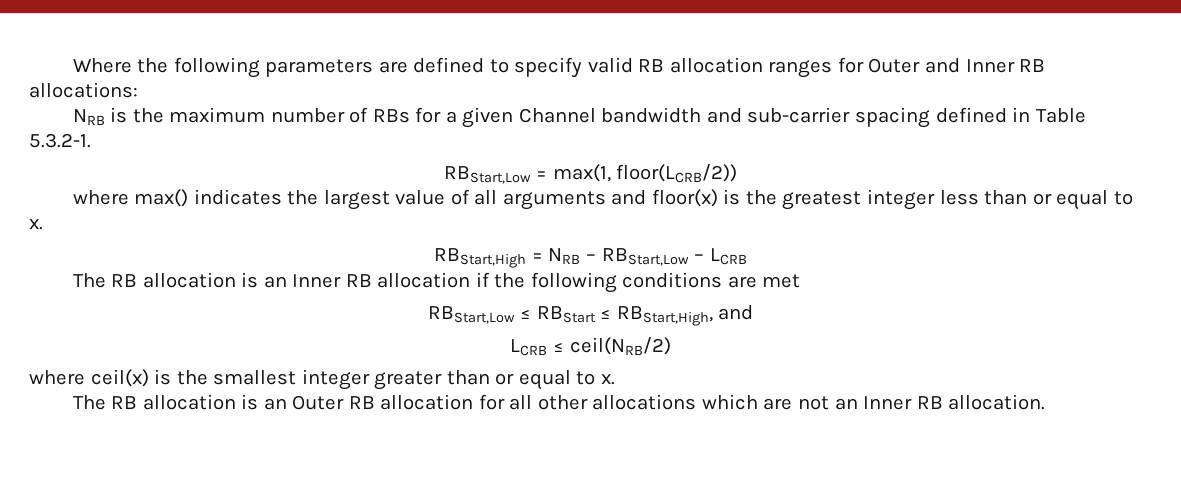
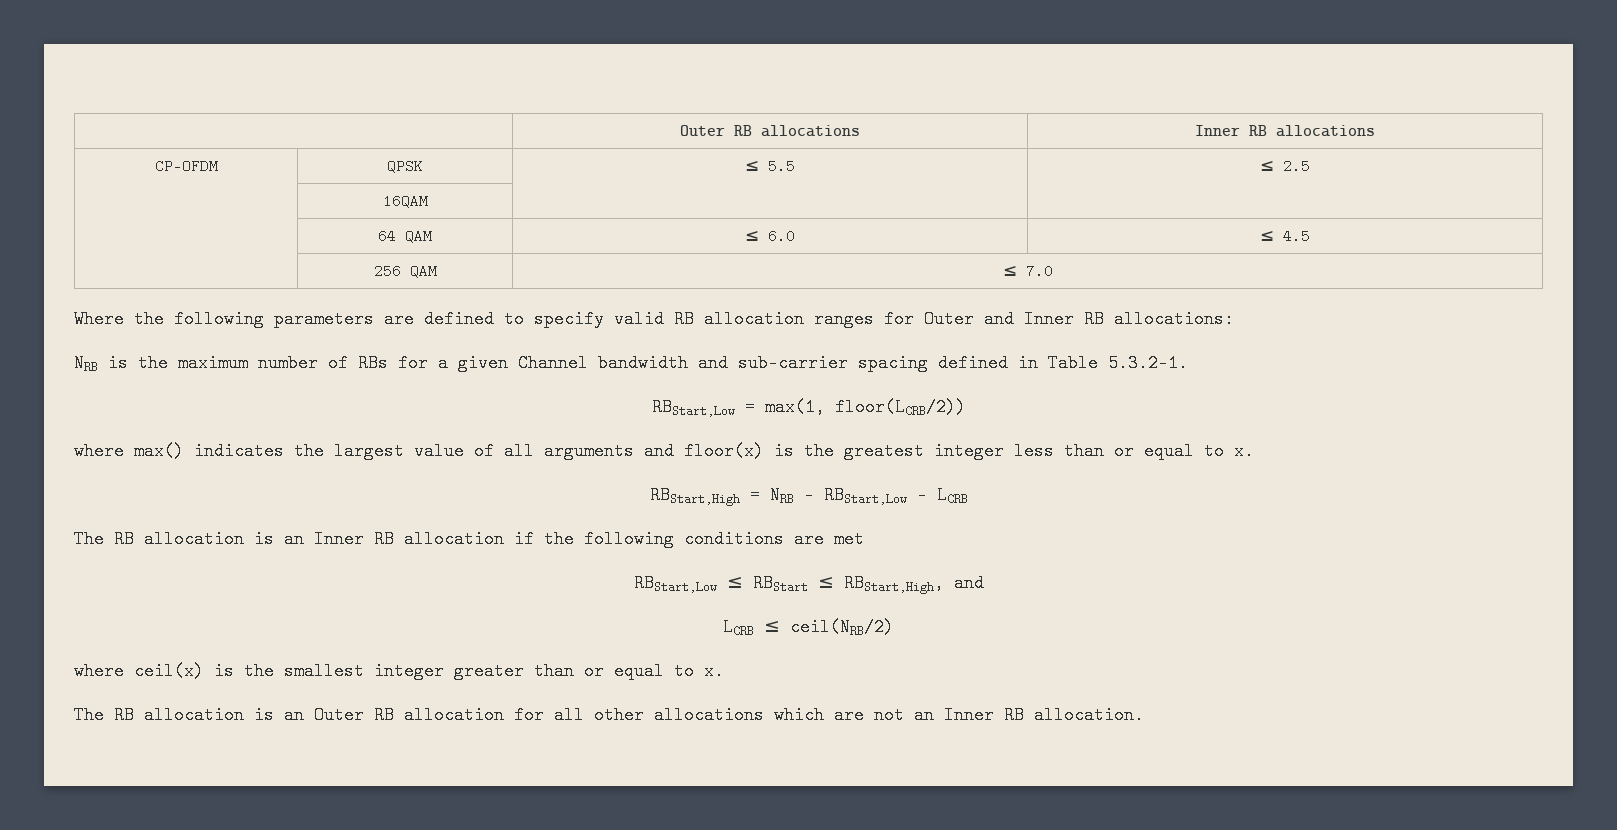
+ | Outer RB allocations | Inner RB allocations
+ CP-OFDM | QPSK | ≤ 5.5 | ≤ 2.5
+ | 16QAM | |
+ | 64 QAM | ≤ 6.0 | ≤ 4.5
+ | 256 QAM | ≤ 7.0

